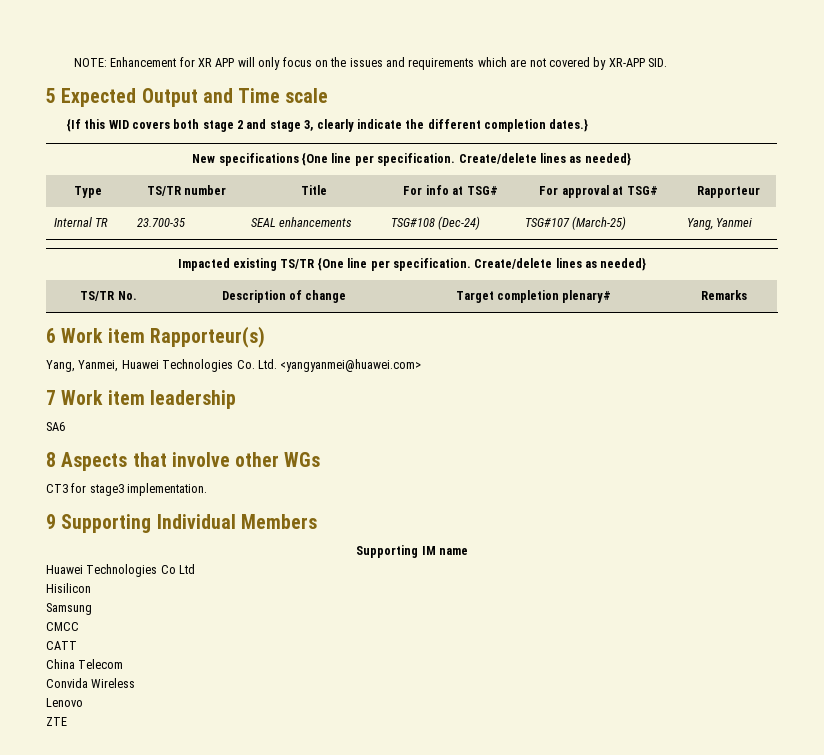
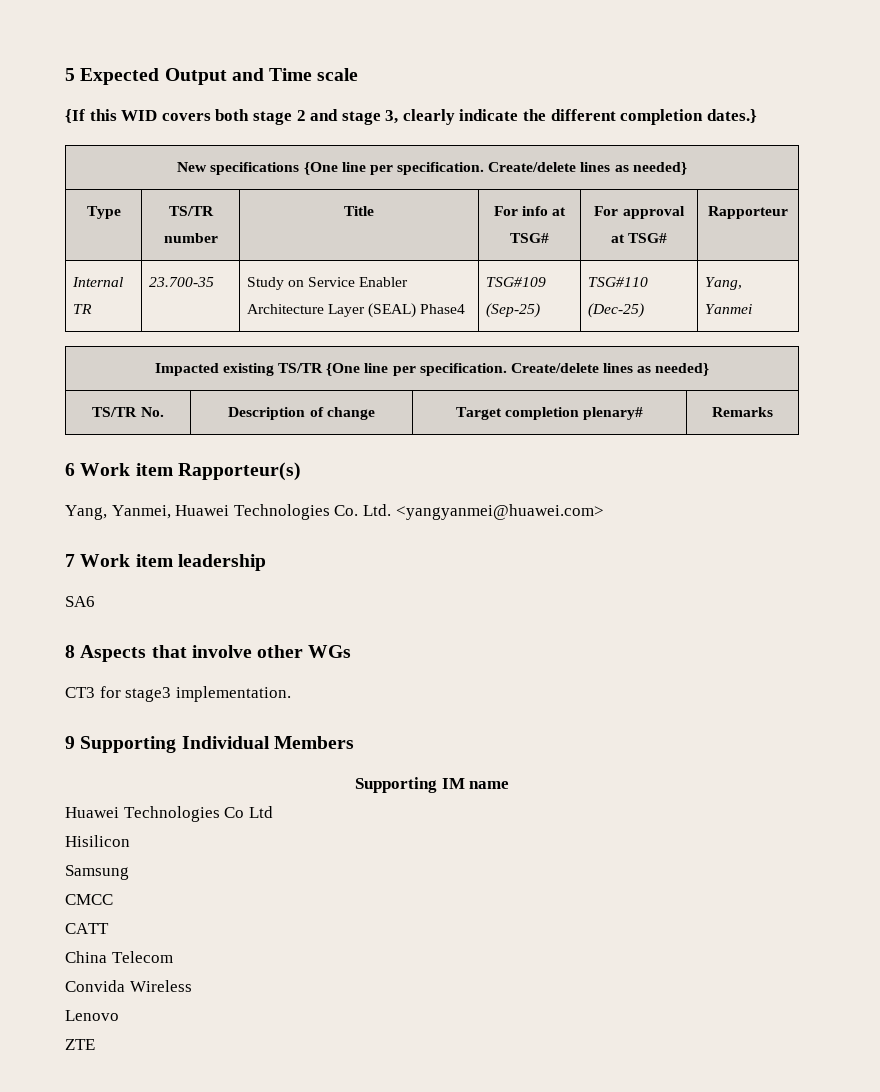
- NOTE: Enhancement for XR APP will only focus on the issues and requirements which are not covered by XR-APP SID.
- Internal TR | 23.700-35 | SEAL enhancements | TSG#108 (Dec-24) | TSG#107 (March-25) | Yang, Yanmei
+ Internal TR | 23.700-35 | Study on Service Enabler Architecture Layer (SEAL) Phase4 | TSG#109 (Sep-25) | TSG#110 (Dec-25) | Yang, Yanmei

